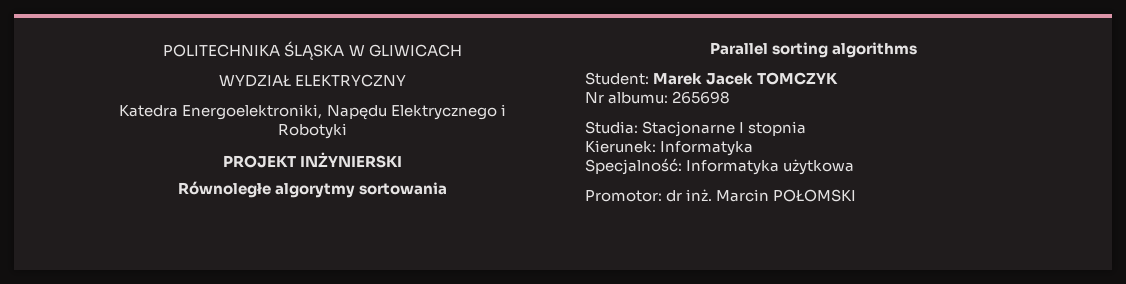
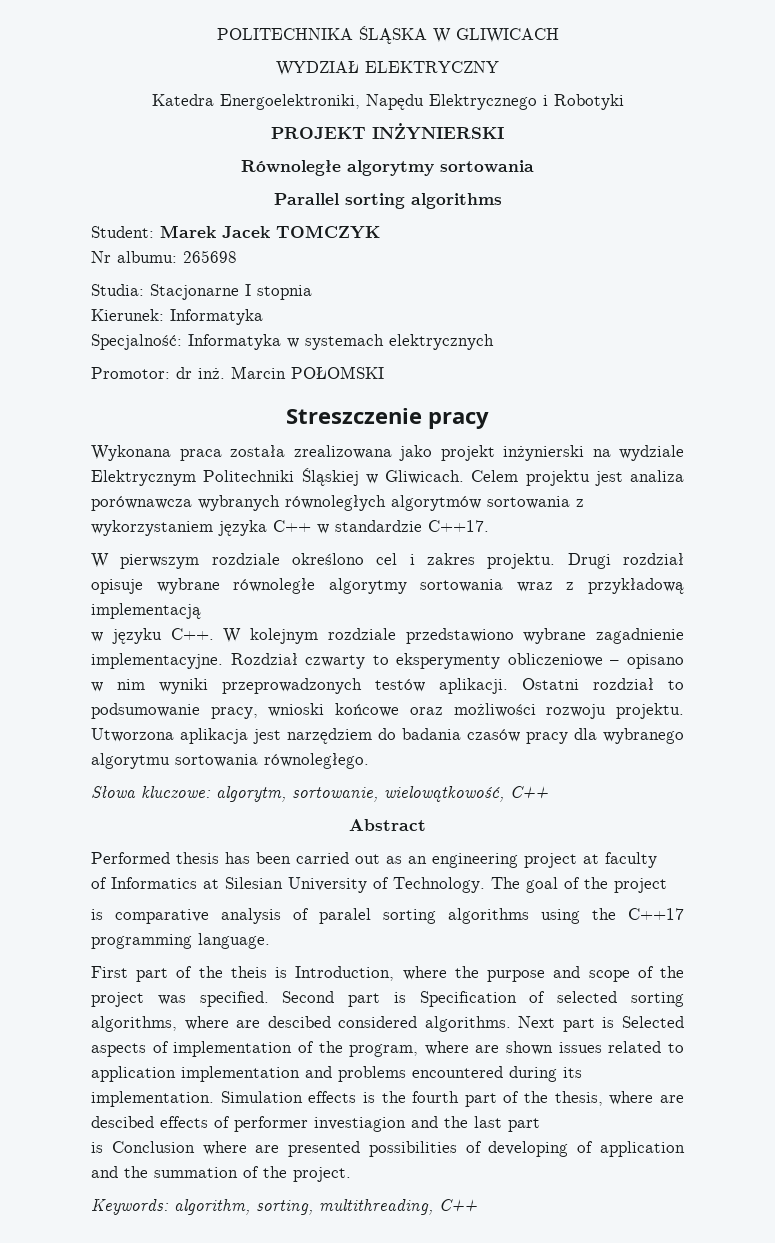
- Specjalność: Informatyka użytkowa
+ Specjalność: Informatyka w systemach elektrycznych
+ Streszczenie pracy
+ Wykonana praca została zrealizowana jako projekt inżynierski na wydziale Elektrycznym Politechniki Śląskiej w Gliwicach. Celem projektu jest analiza porównawcza wybranych równoległych algorytmów sortowania z wykorzystaniem języka C++ w standardzie C++17.
+ W pierwszym rozdziale określono cel i zakres projektu. Drugi rozdział opisuje wybrane równoległe algorytmy sortowania wraz z przykładową implementacją
+ w języku C++. W kolejnym rozdziale przedstawiono wybrane zagadnienie implementacyjne. Rozdział czwarty to eksperymenty obliczeniowe – opisano w nim wyniki przeprowadzonych testów aplikacji. Ostatni rozdział to podsumowanie pracy, wnioski końcowe oraz możliwości rozwoju projektu. Utworzona aplikacja jest narzędziem do badania czasów pracy dla wybranego algorytmu sortowania równoległego.
+ Słowa kluczowe: algorytm, sortowanie, wielowątkowość, C++
+ Abstract
+ Performed thesis has been carried out as an engineering project at faculty
+ of Informatics at Silesian University of Technology. The goal of the project
+ is comparative analysis of paralel sorting algorithms using the C++17 programming language.
+ First part of the theis is Introduction, where the purpose and scope of the project was specified. Second part is Specification of selected sorting algorithms, where are descibed considered algorithms. Next part is Selected aspects of implementation of the program, where are shown issues related to application implementation and problems encountered during its implementation. Simulation effects is the fourth part of the thesis, where are descibed effects of performer investiagion and the last part
+ is Conclusion where are presented possibilities of developing of application and the summation of the project.
+ Keywords: algorithm, sorting, multithreading, C++

